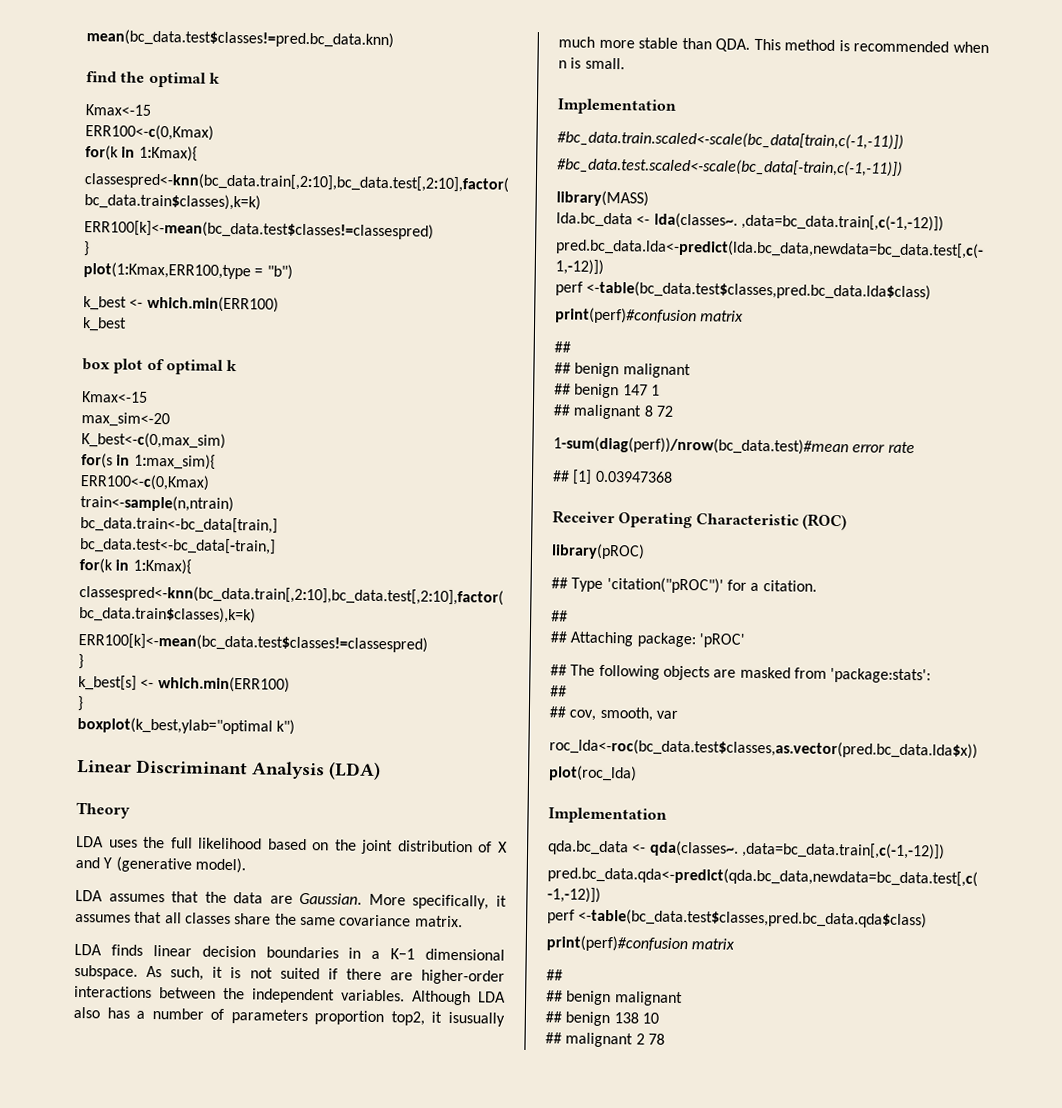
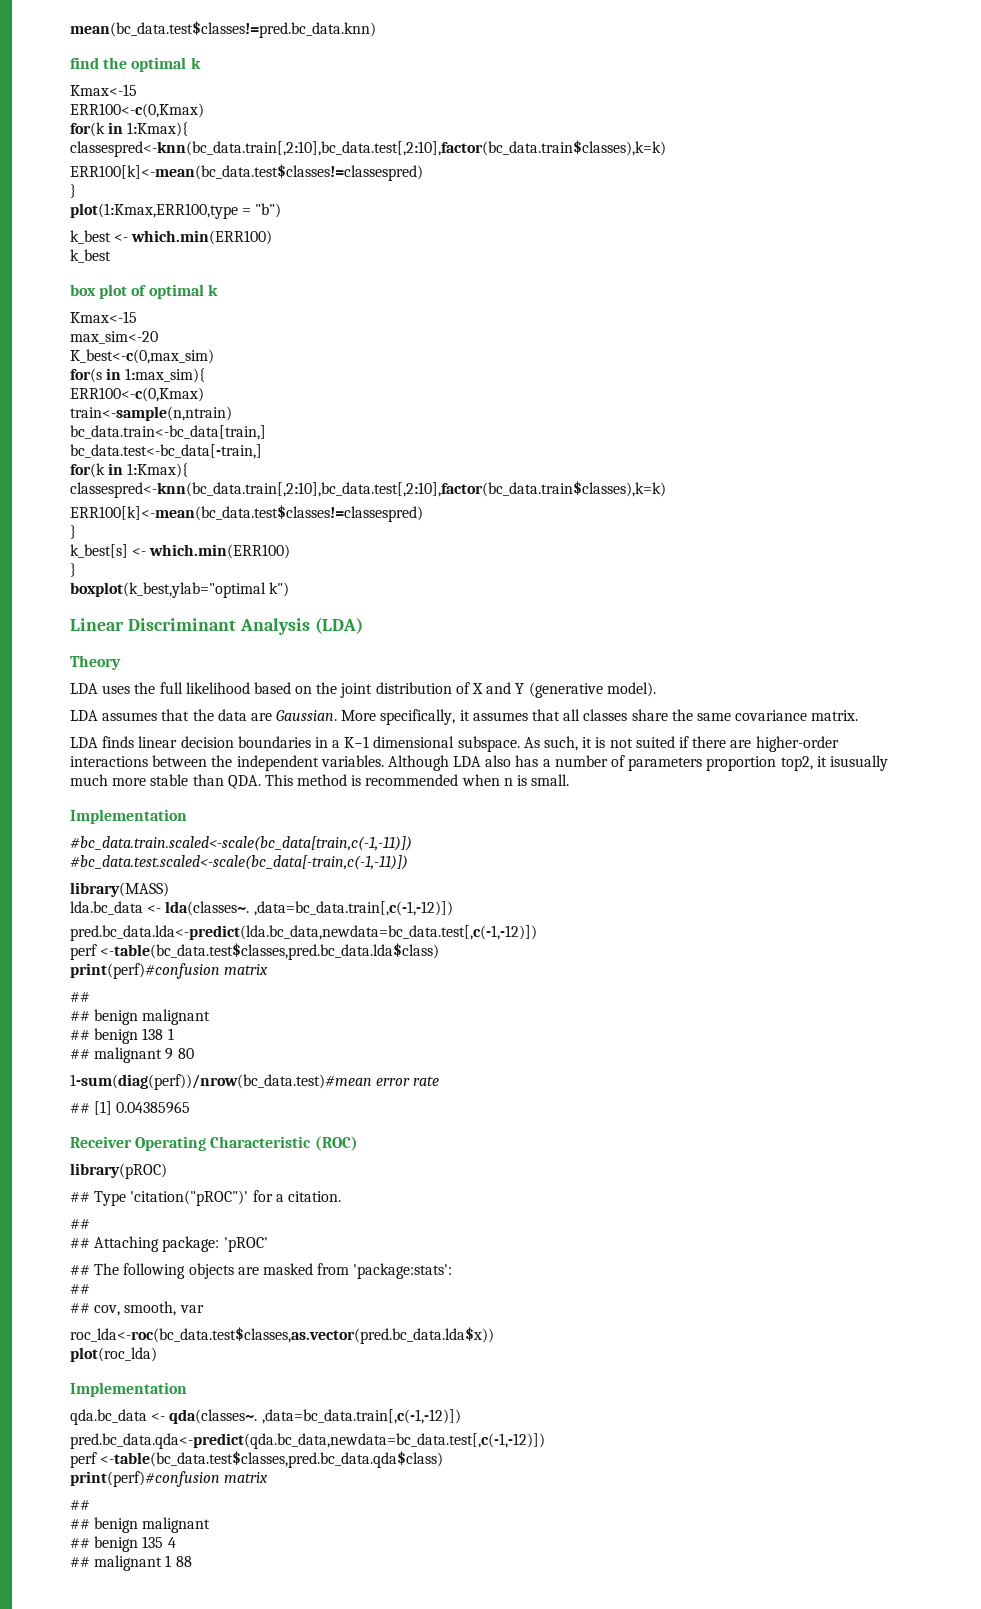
- ## benign 147 1
+ ## benign 138 1
- ## malignant 8 72
+ ## malignant 9 80
- ## [1] 0.03947368
+ ## [1] 0.04385965
- ## benign 138 10
- ## malignant 2 78
+ ## benign 135 4
+ ## malignant 1 88

